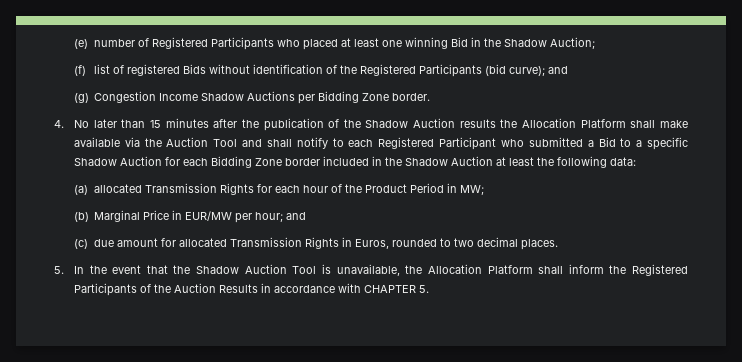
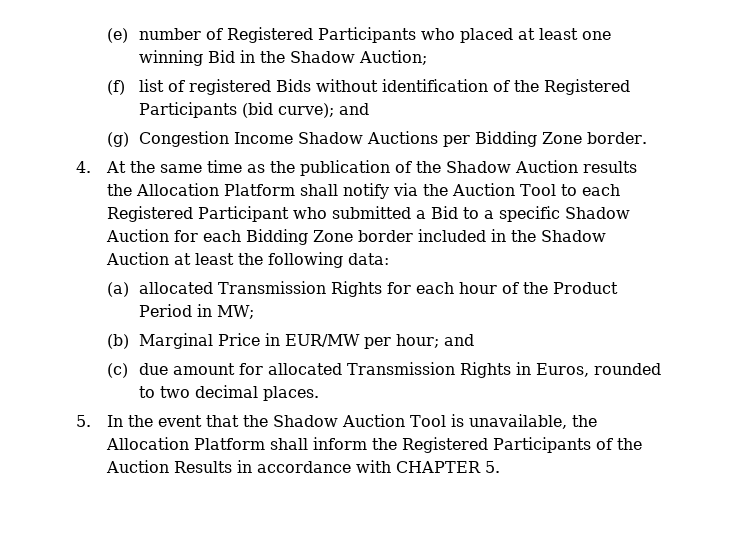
- 4. No later than 15 minutes after the publication of the Shadow Auction results the Allocation Platform shall make available via the Auction Tool and shall notify to each Registered Participant who submitted a Bid to a specific Shadow Auction for each Bidding Zone border included in the Shadow Auction at least the following data:
+ 4. At the same time as the publication of the Shadow Auction results the Allocation Platform shall notify via the Auction Tool to each Registered Participant who submitted a Bid to a specific Shadow Auction for each Bidding Zone border included in the Shadow Auction at least the following data:

